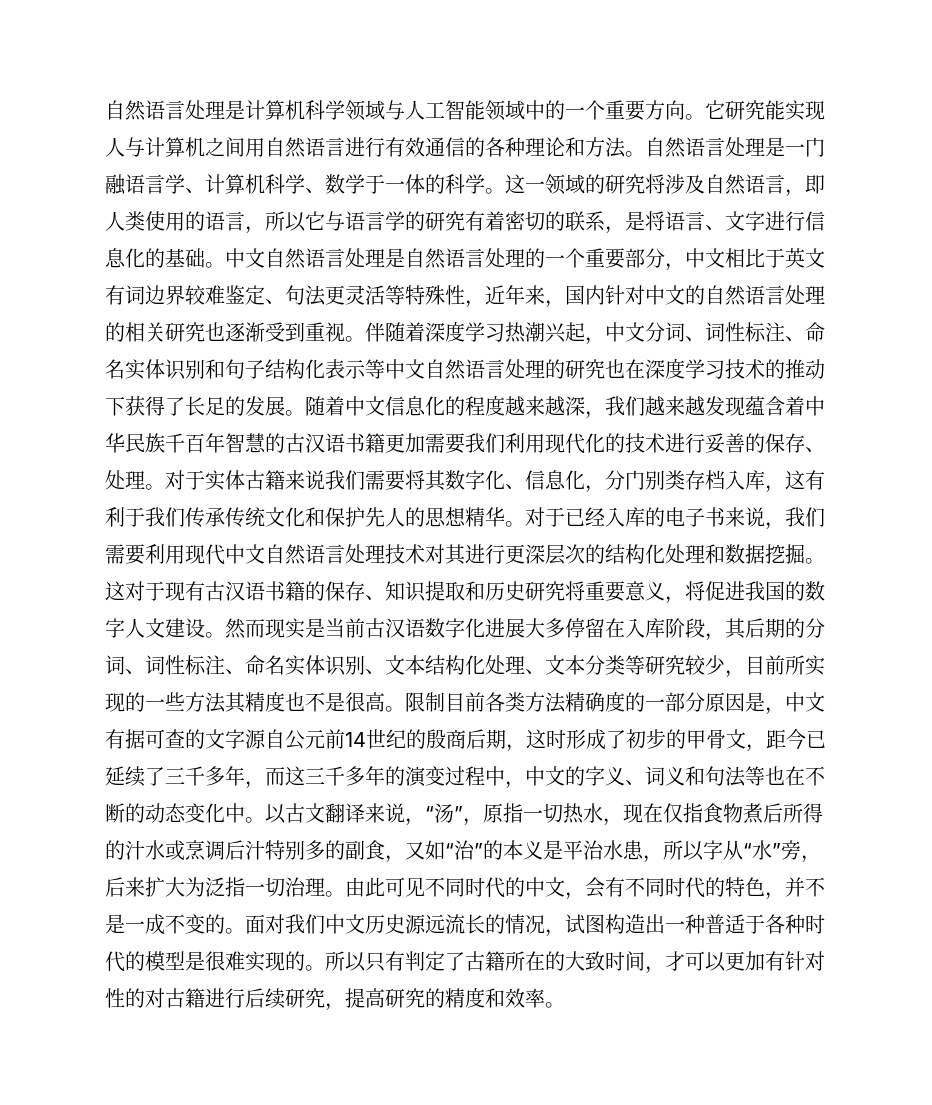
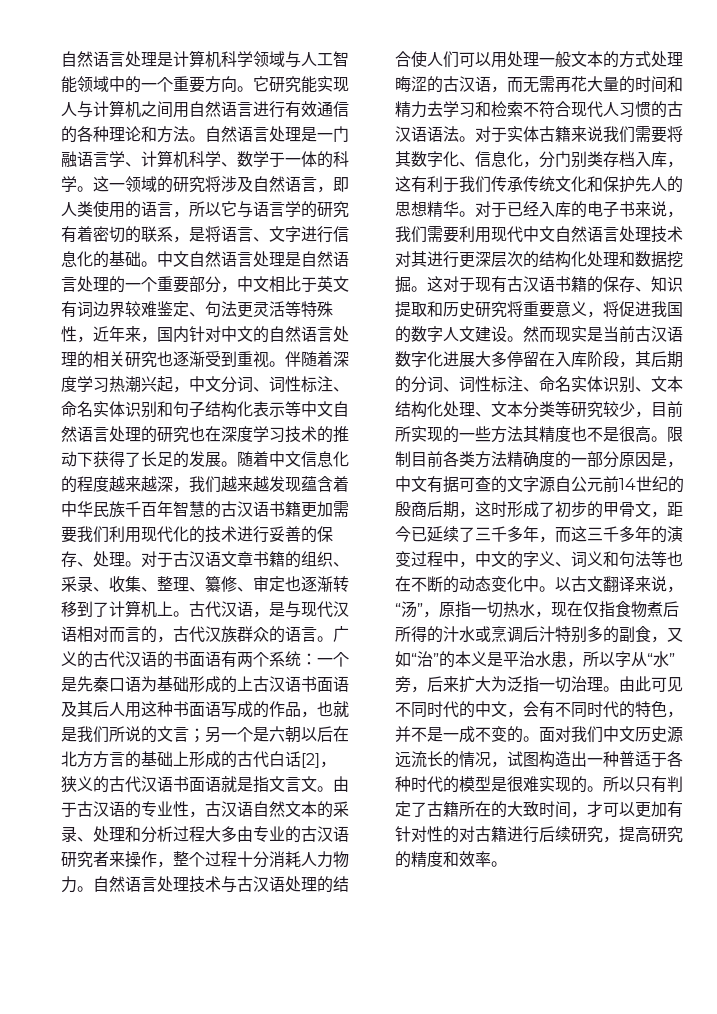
- 对于实体古籍来说我们需要将其数字化、信息化，分门别类存档入库，这有利于我们传承传统文化和保护先人的思想精华。
+ 对于古汉语文章书籍的组织、采录、收集、整理、纂修、审定也逐渐转移到了计算机上。古代汉语，是与现代汉语相对而言的，古代汉族群众的语言。广义的古代汉语的书面语有两个系统：一个是先秦口语为基础形成的上古汉语书面语及其后人用这种书面语写成的作品，也就是我们所说的文言；另一个是六朝以后在北方方言的基础上形成的古代白话[2]，狭义的古代汉语书面语就是指文言文。由于古汉语的专业性，古汉语自然文本的采录、处理和分析过程大多由专业的古汉语研究者来操作，整个过程十分消耗人力物力。自然语言处理技术与古汉语处理的结合使人们可以用处理一般文本的方式处理晦涩的古汉语，而无需再花大量的时间和精力去学习和检索不符合现代人习惯的古汉语语法。对于实体古籍来说我们需要将其数字化、信息化，分门别类存档入库，这有利于我们传承传统文化和保护先人的思想精华。

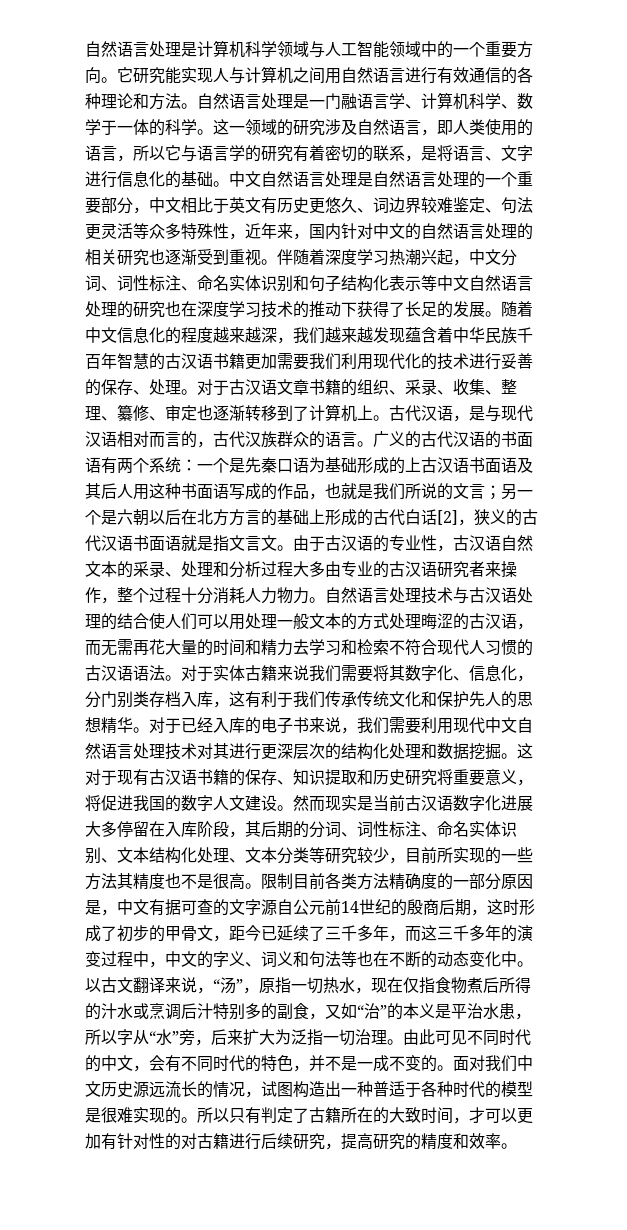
- 这一领域的研究将涉及自然语言，即人类使用的语言，所以它与语言学的研究有着密切的联系，是将语言、文字进行信息化的基础。
+ 这一领域的研究涉及自然语言，即人类使用的语言，所以它与语言学的研究有着密切的联系，是将语言、文字进行信息化的基础。
- 中文自然语言处理是自然语言处理的一个重要部分，中文相比于英文有词边界较难鉴定、句法更灵活等特殊性，近年来，国内针对中文的自然语言处理的相关研究也逐渐受到重视。
+ 中文自然语言处理是自然语言处理的一个重要部分，中文相比于英文有历史更悠久、词边界较难鉴定、句法更灵活等众多特殊性，近年来，国内针对中文的自然语言处理的相关研究也逐渐受到重视。

